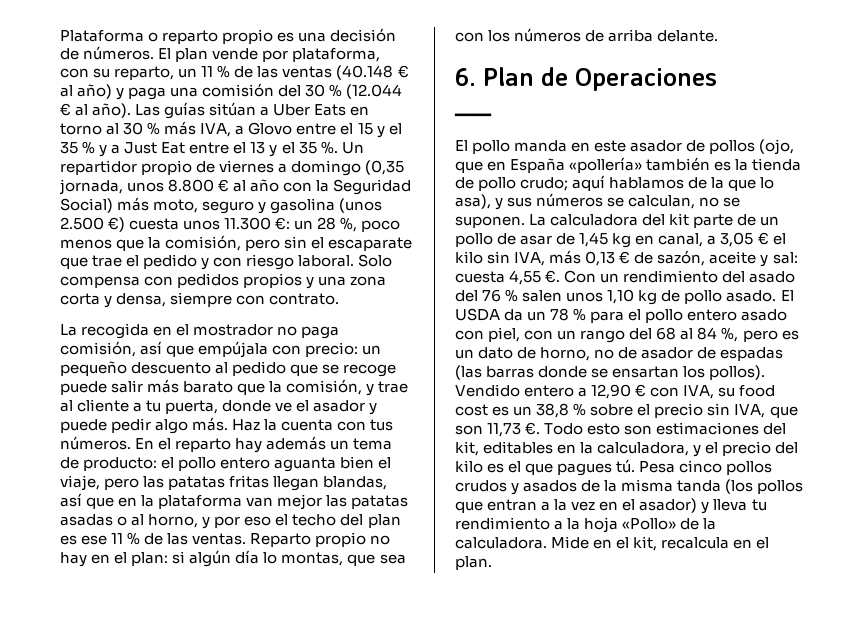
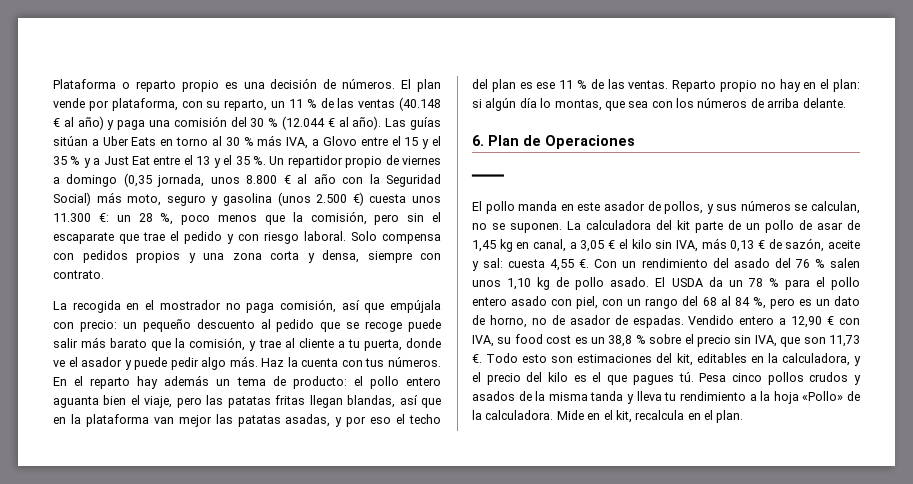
- En el reparto hay además un tema de producto: el pollo entero aguanta bien el viaje, pero las patatas fritas llegan blandas, así que en la plataforma van mejor las patatas asadas o al horno, y por eso el techo del plan es ese 11 % de las ventas.
+ En el reparto hay además un tema de producto: el pollo entero aguanta bien el viaje, pero las patatas fritas llegan blandas, así que en la plataforma van mejor las patatas asadas, y por eso el techo del plan es ese 11 % de las ventas.
- El pollo manda en este asador de pollos (ojo, que en España «pollería» también es la tienda de pollo crudo; aquí hablamos de la que lo asa), y sus números se calculan, no se suponen.
+ El pollo manda en este asador de pollos, y sus números se calculan, no se suponen.
- El USDA da un 78 % para el pollo entero asado con piel, con un rango del 68 al 84 %, pero es un dato de horno, no de asador de espadas (las barras donde se ensartan los pollos).
+ El USDA da un 78 % para el pollo entero asado con piel, con un rango del 68 al 84 %, pero es un dato de horno, no de asador de espadas.
- Pesa cinco pollos crudos y asados de la misma tanda (los pollos que entran a la vez en el asador) y lleva tu rendimiento a la hoja «Pollo» de la calculadora.
+ Pesa cinco pollos crudos y asados de la misma tanda y lleva tu rendimiento a la hoja «Pollo» de la calculadora.

